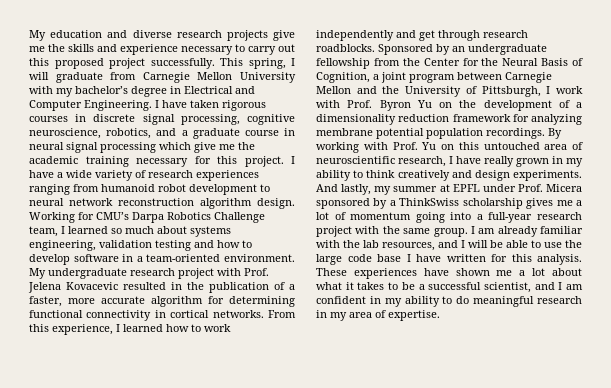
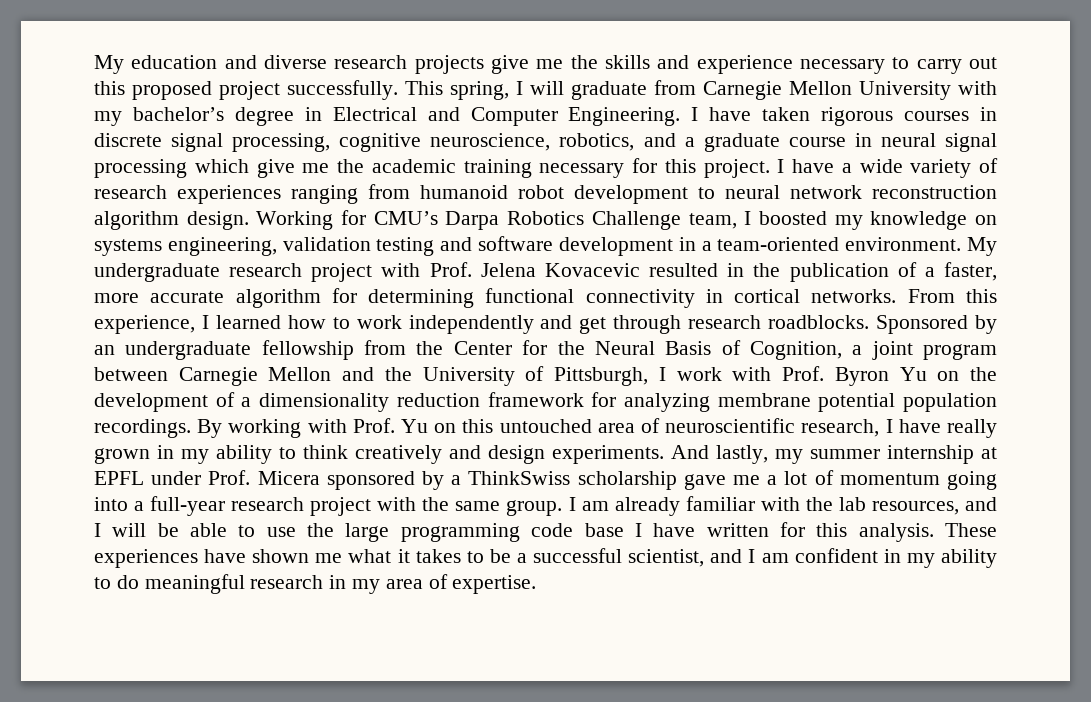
- Working for CMU’s Darpa Robotics Challenge team, I learned so much about systems engineering, validation testing and how to develop software in a team-oriented environment.
+ Working for CMU’s Darpa Robotics Challenge team, I boosted my knowledge on systems engineering, validation testing and software development in a team-oriented environment.
- And lastly, my summer at EPFL under Prof. Micera sponsored by a ThinkSwiss scholarship gives me a lot of momentum going into a full-year research project with the same group.
+ And lastly, my summer internship at EPFL under Prof. Micera sponsored by a ThinkSwiss scholarship gave me a lot of momentum going into a full-year research project with the same group.
- I am already familiar with the lab resources, and I will be able to use the large code base I have written for this analysis.
+ I am already familiar with the lab resources, and I will be able to use the large programming code base I have written for this analysis.
- These experiences have shown me a lot about what it takes to be a successful scientist, and I am confident in my ability to do meaningful research in my area of expertise.
+ These experiences have shown me what it takes to be a successful scientist, and I am confident in my ability to do meaningful research in my area of expertise.

